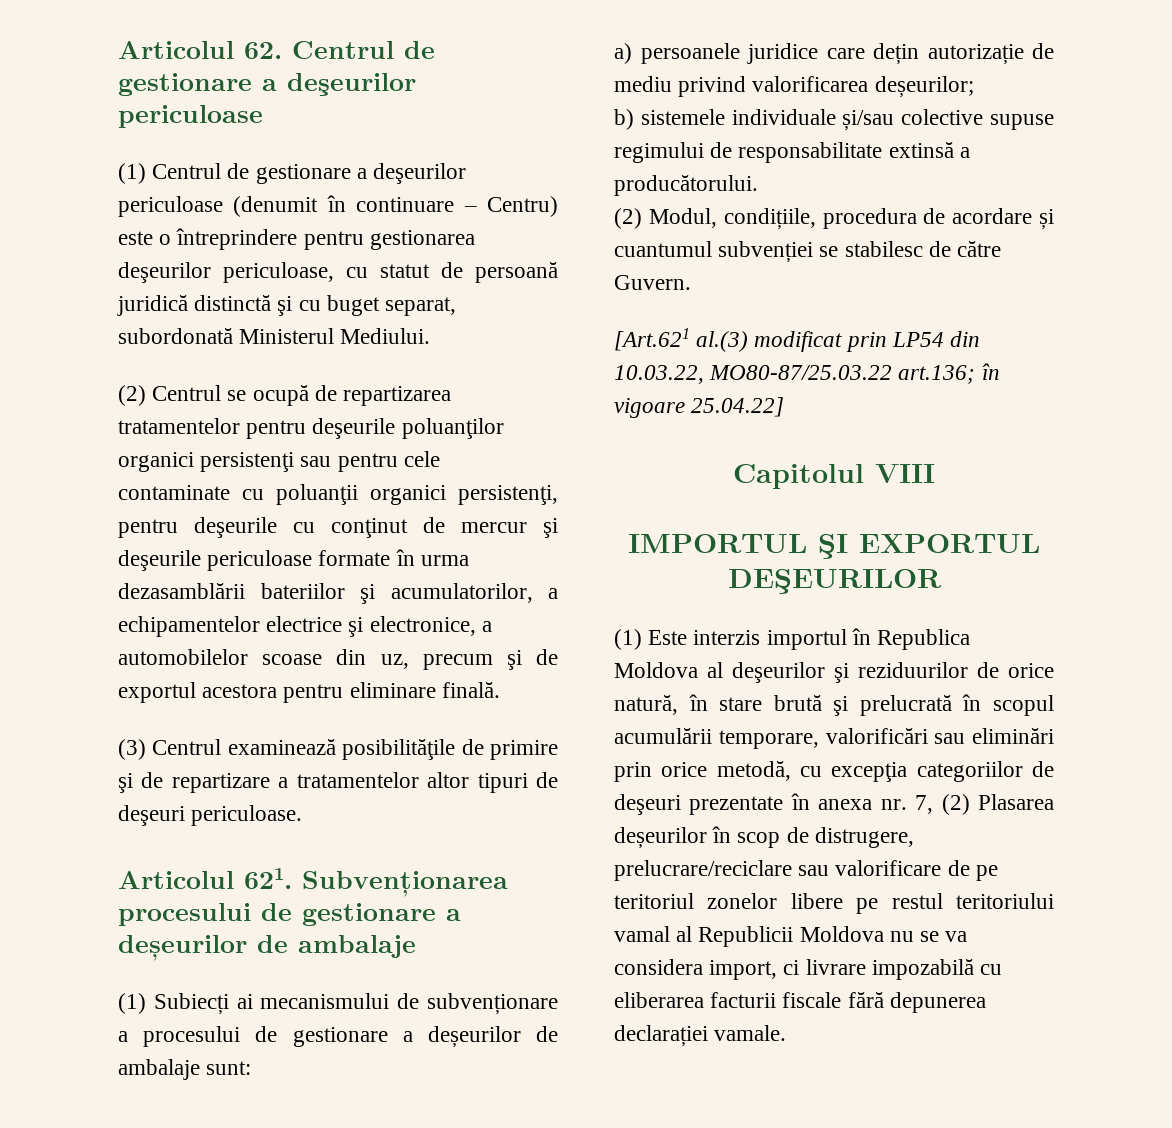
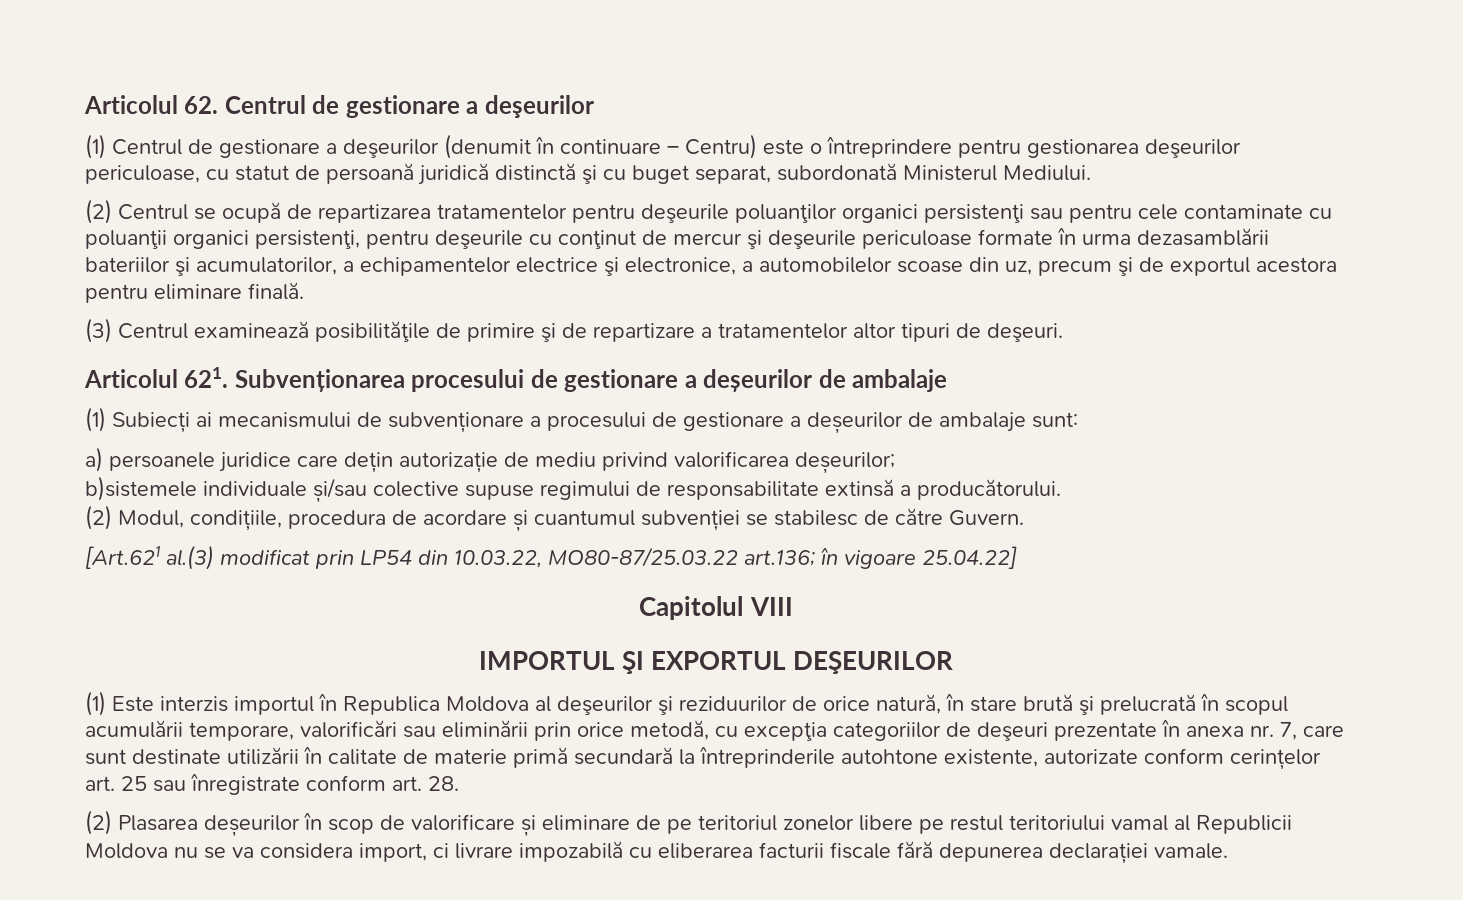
- Articolul 62. Centrul de gestionare a deşeurilor periculoase
+ Articolul 62. Centrul de gestionare a deşeurilor
- (1) Centrul de gestionare a deşeurilor periculoase (denumit în continuare – Centru) este o întreprindere pentru gestionarea deşeurilor periculoase, cu statut de persoană juridică distinctă şi cu buget separat, subordonată Ministerul Mediului.
+ (1) Centrul de gestionare a deşeurilor (denumit în continuare – Centru) este o întreprindere pentru gestionarea deşeurilor periculoase, cu statut de persoană juridică distinctă şi cu buget separat, subordonată Ministerul Mediului.
- (3) Centrul examinează posibilităţile de primire şi de repartizare a tratamentelor altor tipuri de deşeuri periculoase.
+ (3) Centrul examinează posibilităţile de primire şi de repartizare a tratamentelor altor tipuri de deşeuri.
- b) sistemele individuale și/sau colective supuse regimului de responsabilitate extinsă a producătorului.
+ b)sistemele individuale și/sau colective supuse regimului de responsabilitate extinsă a producătorului.
- (1) Este interzis importul în Republica Moldova al deşeurilor şi reziduurilor de orice natură, în stare brută şi prelucrată în scopul acumulării temporare, valorificări sau eliminări prin orice metodă, cu excepţia categoriilor de deşeuri prezentate în anexa nr. 7, (2) Plasarea deșeurilor în scop de distrugere, prelucrare/reciclare sau valorificare de pe teritoriul zonelor libere pe restul teritoriului vamal al Republicii Moldova nu se va considera import, ci livrare impozabilă cu eliberarea facturii fiscale fără depunerea declarației vamale.
+ (1) Este interzis importul în Republica Moldova al deşeurilor şi reziduurilor de orice natură, în stare brută şi prelucrată în scopul acumulării temporare, valorificări sau eliminării prin orice metodă, cu excepţia categoriilor de deşeuri prezentate în anexa nr. 7, care sunt destinate utilizării în calitate de materie primă secundară la întreprinderile autohtone existente, autorizate conform cerințelor art. 25 sau înregistrate conform art. 28.
+ (2) Plasarea deșeurilor în scop de valorificare și eliminare de pe teritoriul zonelor libere pe restul teritoriului vamal al Republicii Moldova nu se va considera import, ci livrare impozabilă cu eliberarea facturii fiscale fără depunerea declarației vamale.

